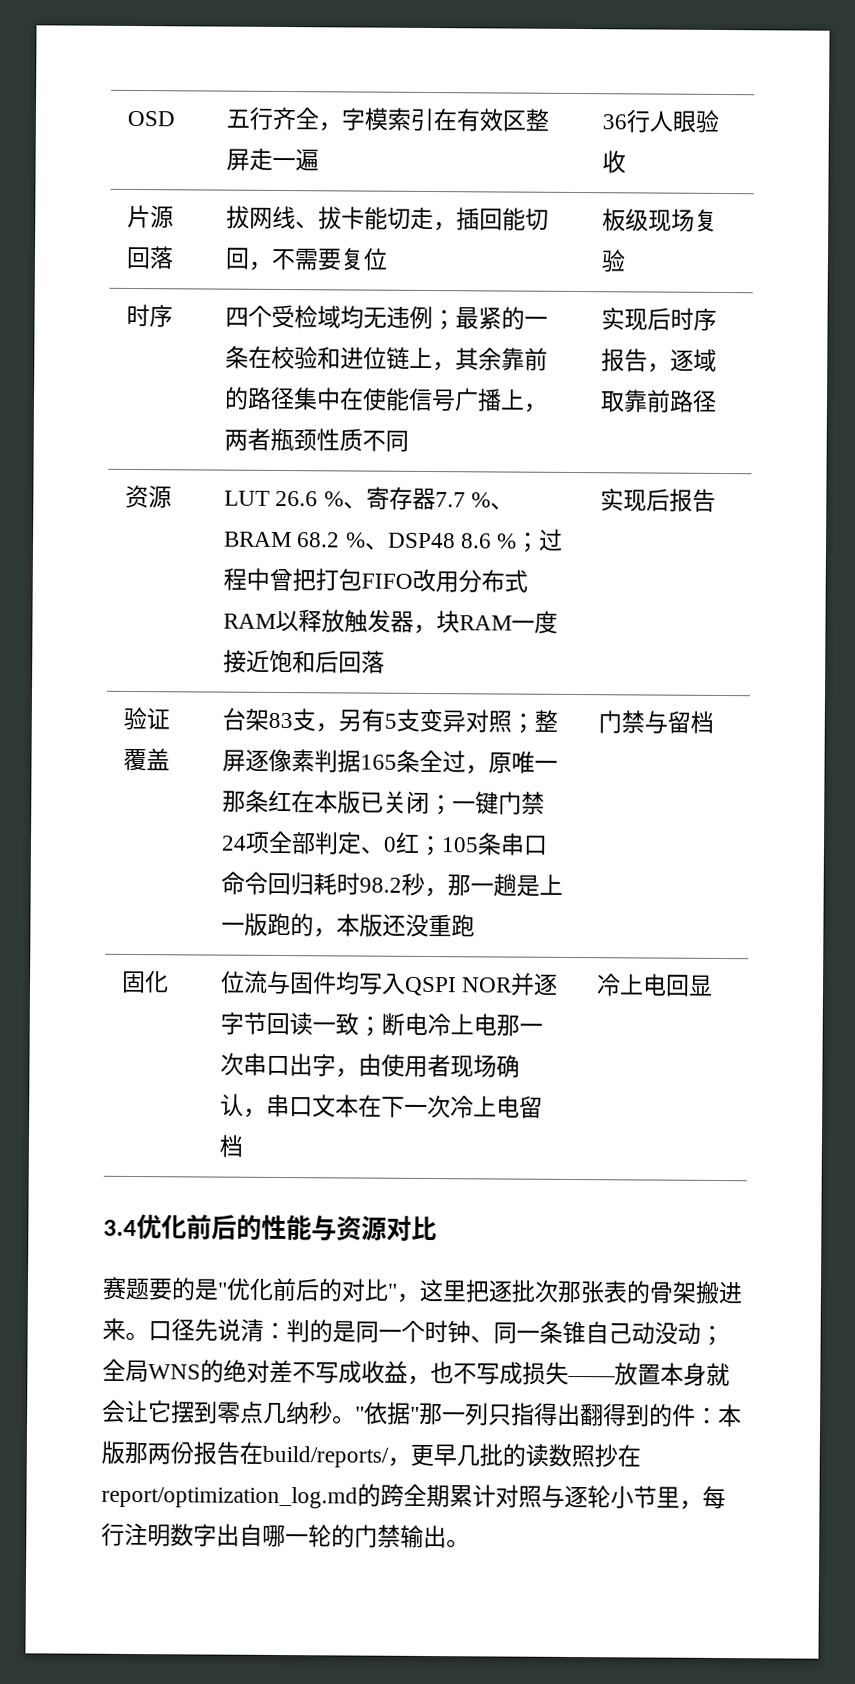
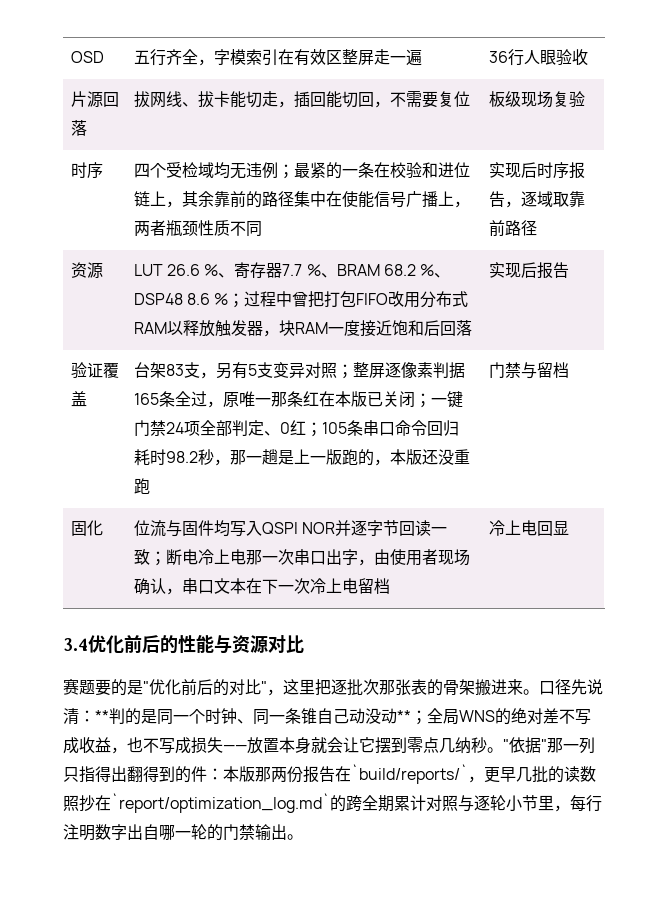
- 口径先说清：判的是同一个时钟、同一条锥自己动没动；全局WNS的绝对差不写成收益，也不写成损失——放置本身就会让它摆到零点几纳秒。
+ 口径先说清：**判的是同一个时钟、同一条锥自己动没动**；全局WNS的绝对差不写成收益，也不写成损失——放置本身就会让它摆到零点几纳秒。
- "依据"那一列只指得出翻得到的件：本版那两份报告在build/reports/，更早几批的读数照抄在report/optimization_log.md的跨全期累计对照与逐轮小节里，每行注明数字出自哪一轮的门禁输出。
+ "依据"那一列只指得出翻得到的件：本版那两份报告在`build/reports/`，更早几批的读数照抄在`report/optimization_log.md`的跨全期累计对照与逐轮小节里，每行注明数字出自哪一轮的门禁输出。

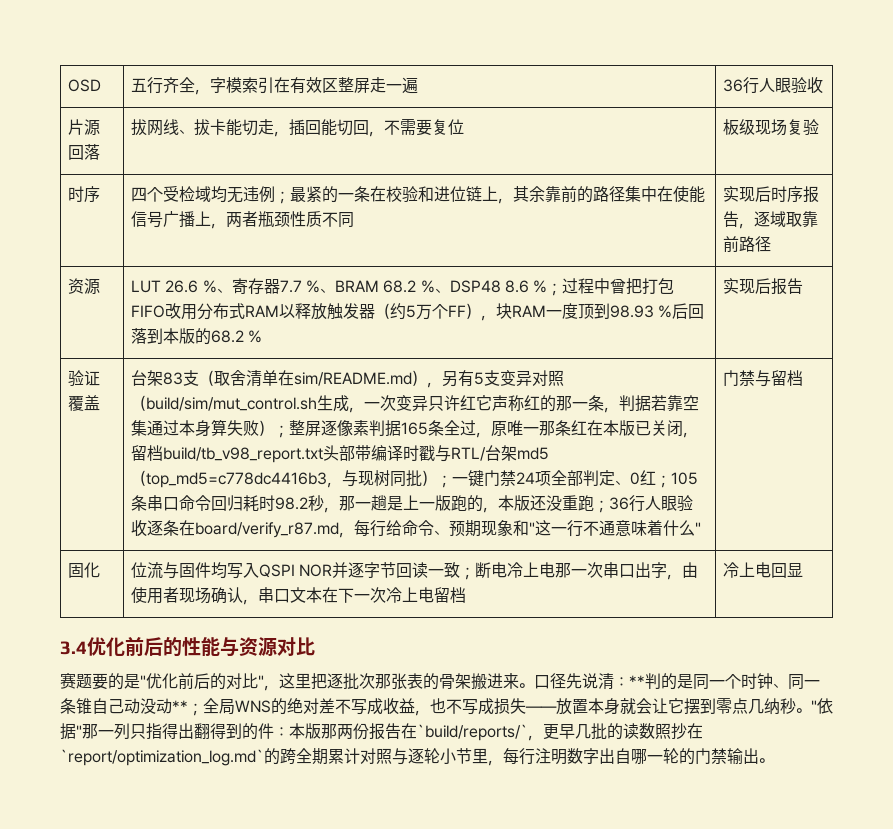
- LUT 26.6 %、寄存器7.7 %、BRAM 68.2 %、DSP48 8.6 %；过程中曾把打包FIFO改用分布式RAM以释放触发器，块RAM一度接近饱和后回落
+ LUT 26.6 %、寄存器7.7 %、BRAM 68.2 %、DSP48 8.6 %；过程中曾把打包FIFO改用分布式RAM以释放触发器（约5万个FF），块RAM一度顶到98.93 %后回落到本版的68.2 %
- 台架83支，另有5支变异对照；整屏逐像素判据165条全过，原唯一那条红在本版已关闭；一键门禁24项全部判定、0红；105条串口命令回归耗时98.2秒，那一趟是上一版跑的，本版还没重跑
+ 台架83支（取舍清单在sim/README.md），另有5支变异对照（build/sim/mut_control.sh生成，一次变异只许红它声称红的那一条，判据若靠空集通过本身算失败）；整屏逐像素判据165条全过，原唯一那条红在本版已关闭，留档build/tb_v98_report.txt头部带编译时戳与RTL/台架md5（top_md5=c778dc4416b3，与现树同批）；一键门禁24项全部判定、0红；105条串口命令回归耗时98.2秒，那一趟是上一版跑的，本版还没重跑；36行人眼验收逐条在board/verify_r87.md，每行给命令、预期现象和"这一行不通意味着什么"

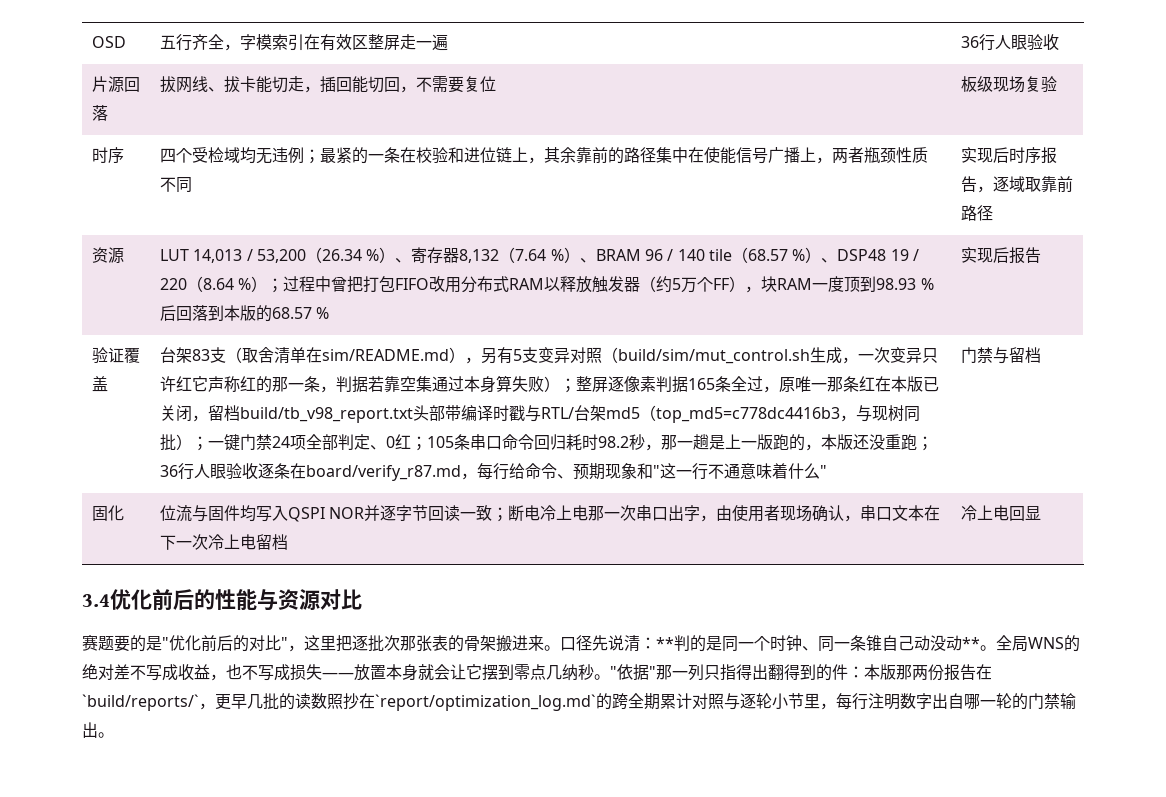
- LUT 26.6 %、寄存器7.7 %、BRAM 68.2 %、DSP48 8.6 %；过程中曾把打包FIFO改用分布式RAM以释放触发器（约5万个FF），块RAM一度顶到98.93 %后回落到本版的68.2 %
+ LUT 14,013 / 53,200（26.34 %）、寄存器8,132（7.64 %）、BRAM 96 / 140 tile（68.57 %）、DSP48 19 / 220（8.64 %）；过程中曾把打包FIFO改用分布式RAM以释放触发器（约5万个FF），块RAM一度顶到98.93 %后回落到本版的68.57 %
- 口径先说清：**判的是同一个时钟、同一条锥自己动没动**；全局WNS的绝对差不写成收益，也不写成损失——放置本身就会让它摆到零点几纳秒。
+ 口径先说清：**判的是同一个时钟、同一条锥自己动没动**。全局WNS的绝对差不写成收益，也不写成损失——放置本身就会让它摆到零点几纳秒。

